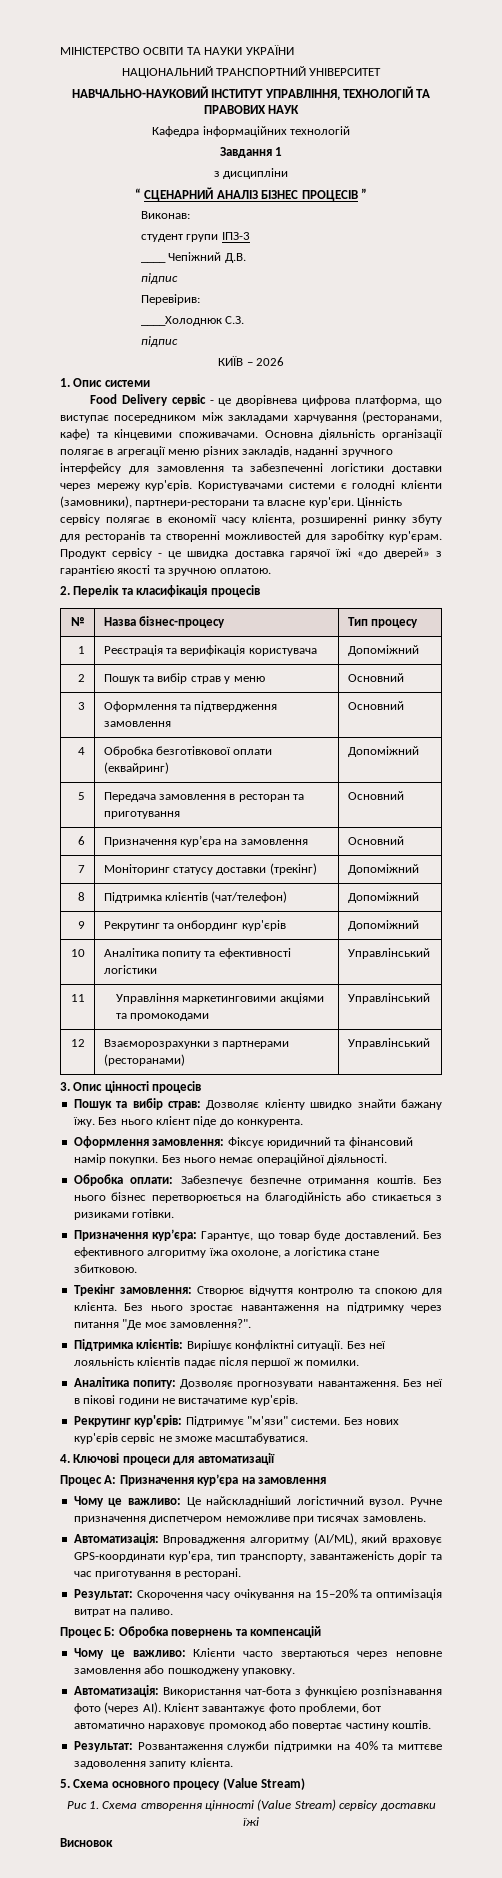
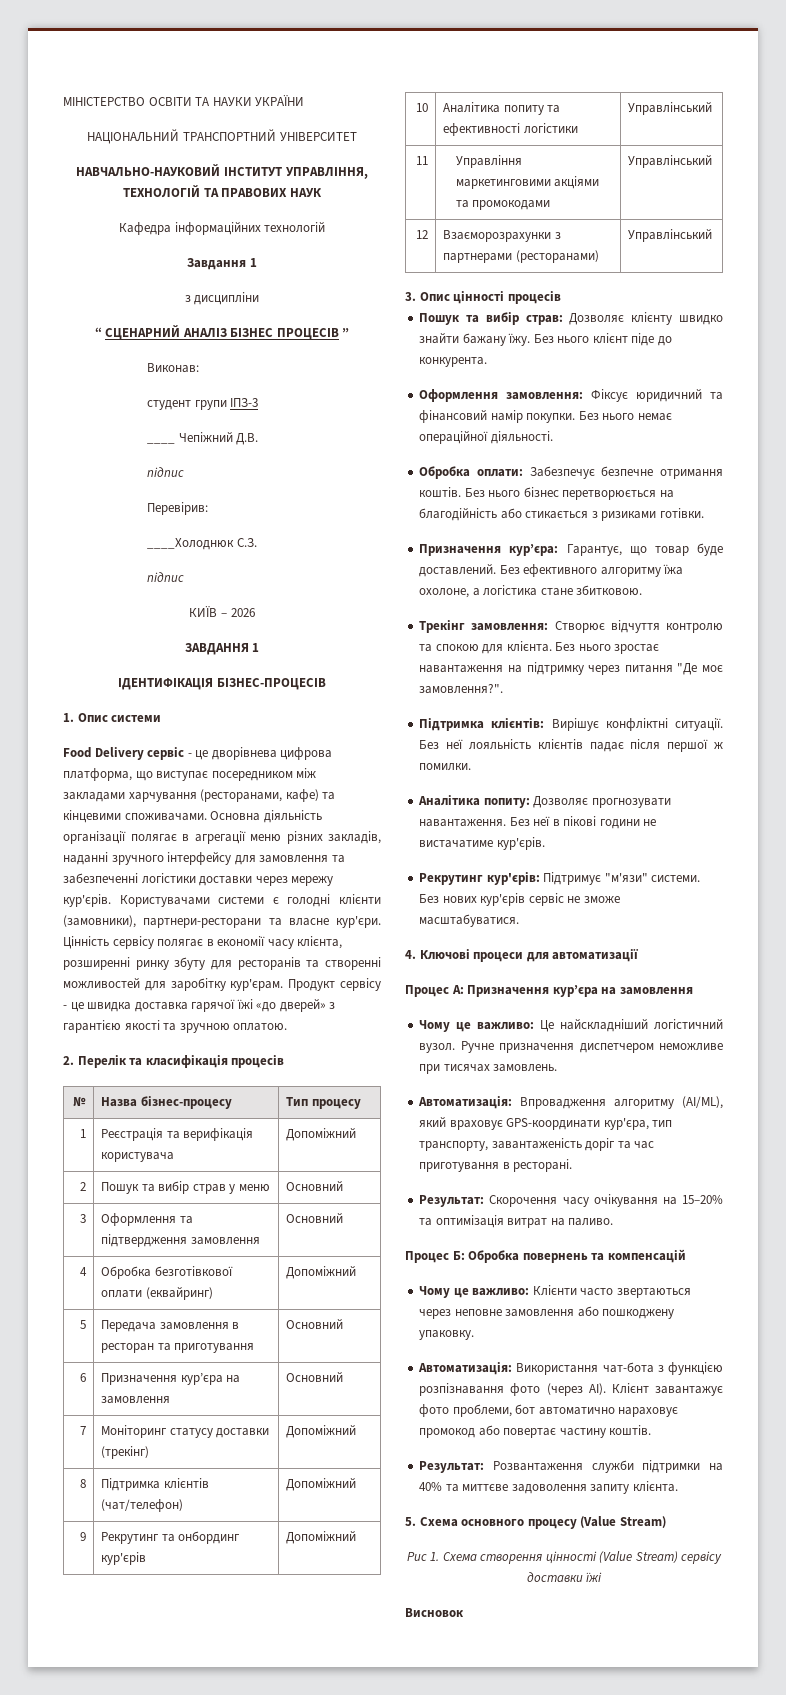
+ ЗАВДАННЯ 1
+ ІДЕНТИФІКАЦІЯ БІЗНЕС-ПРОЦЕСІВ

